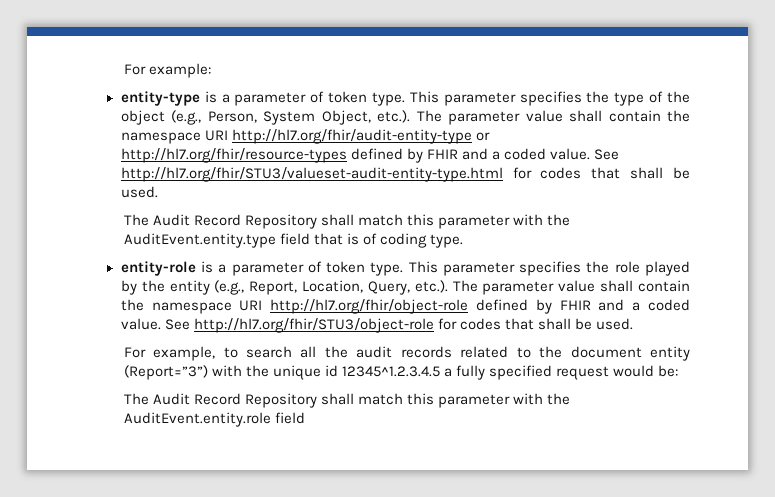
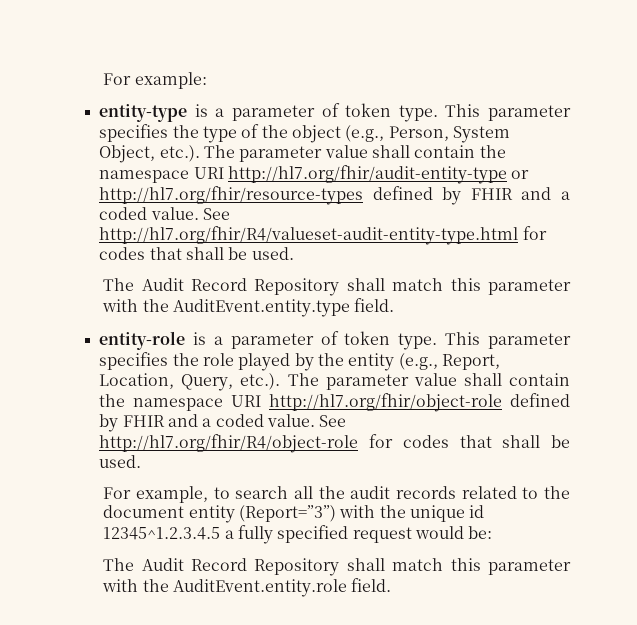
- See http://hl7.org/fhir/STU3/valueset-audit-entity-type.html for codes that shall be used.
+ See http://hl7.org/fhir/R4/valueset-audit-entity-type.html for codes that shall be used.
- The Audit Record Repository shall match this parameter with the AuditEvent.entity.type field that is of coding type.
+ The Audit Record Repository shall match this parameter with the AuditEvent.entity.type field.
- See http://hl7.org/fhir/STU3/object-role for codes that shall be used.
+ See http://hl7.org/fhir/R4/object-role for codes that shall be used.
- The Audit Record Repository shall match this parameter with the AuditEvent.entity.role field
+ The Audit Record Repository shall match this parameter with the AuditEvent.entity.role field.

